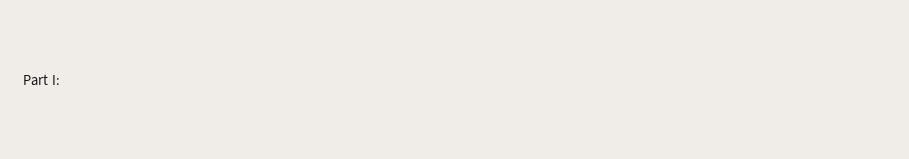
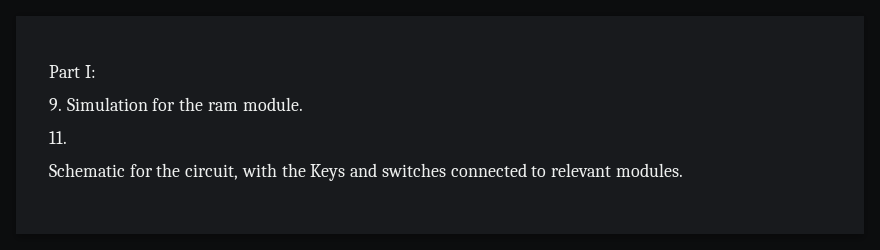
+ 9. Simulation for the ram module.
+ 11.
+ Schematic for the circuit, with the Keys and switches connected to relevant modules.

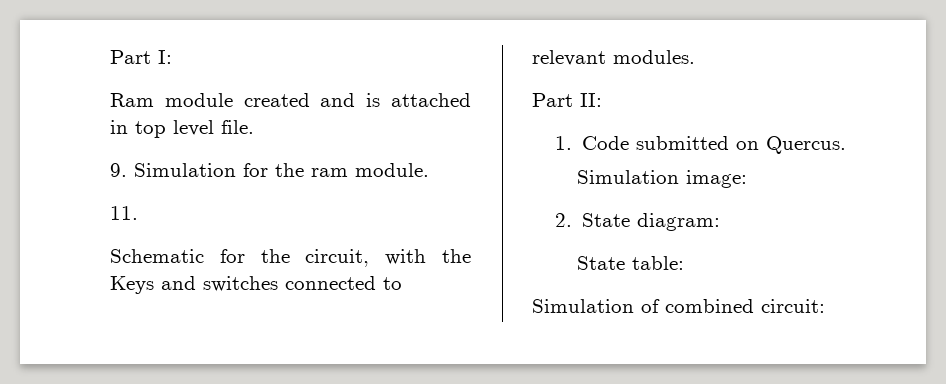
+ Ram module created and is attached in top level file.
+ Part II:
+ 1. Code submitted on Quercus.
+ Simulation image:
+ 2. State diagram:
+ State table:
+ Simulation of combined circuit:

